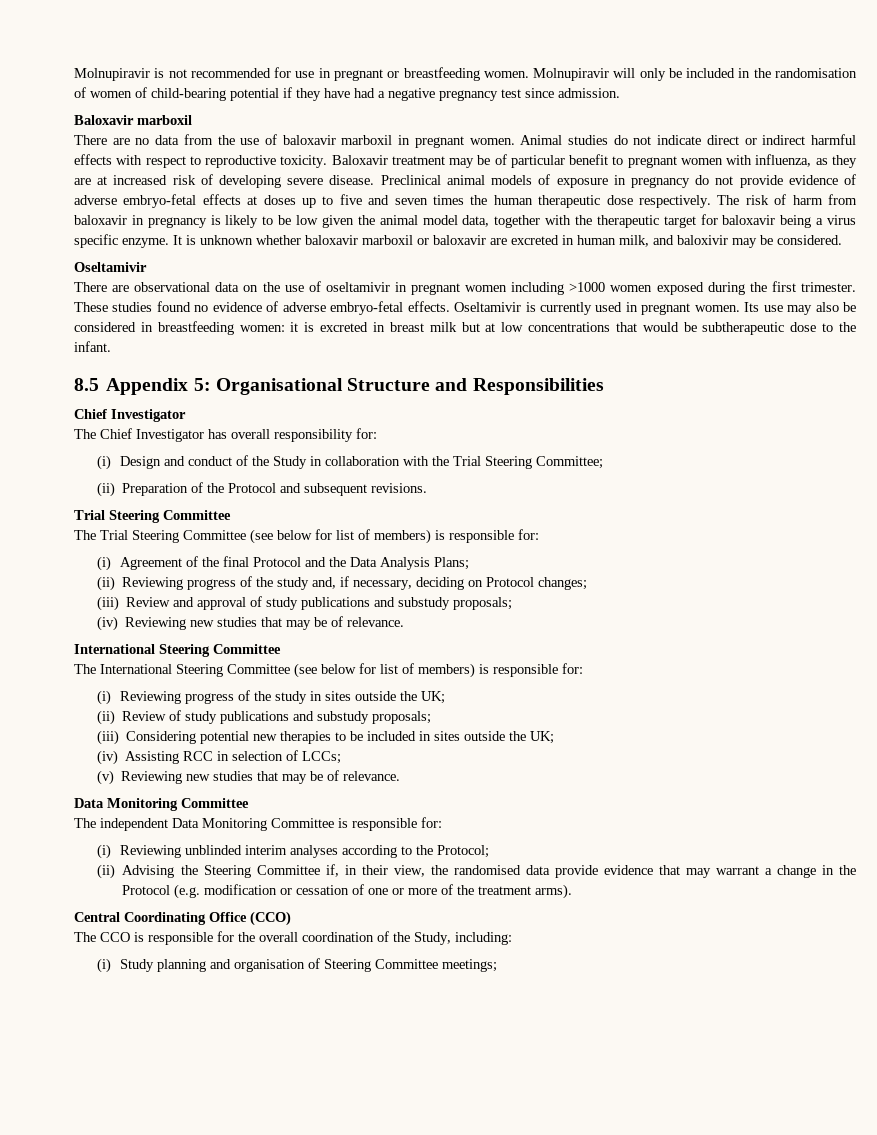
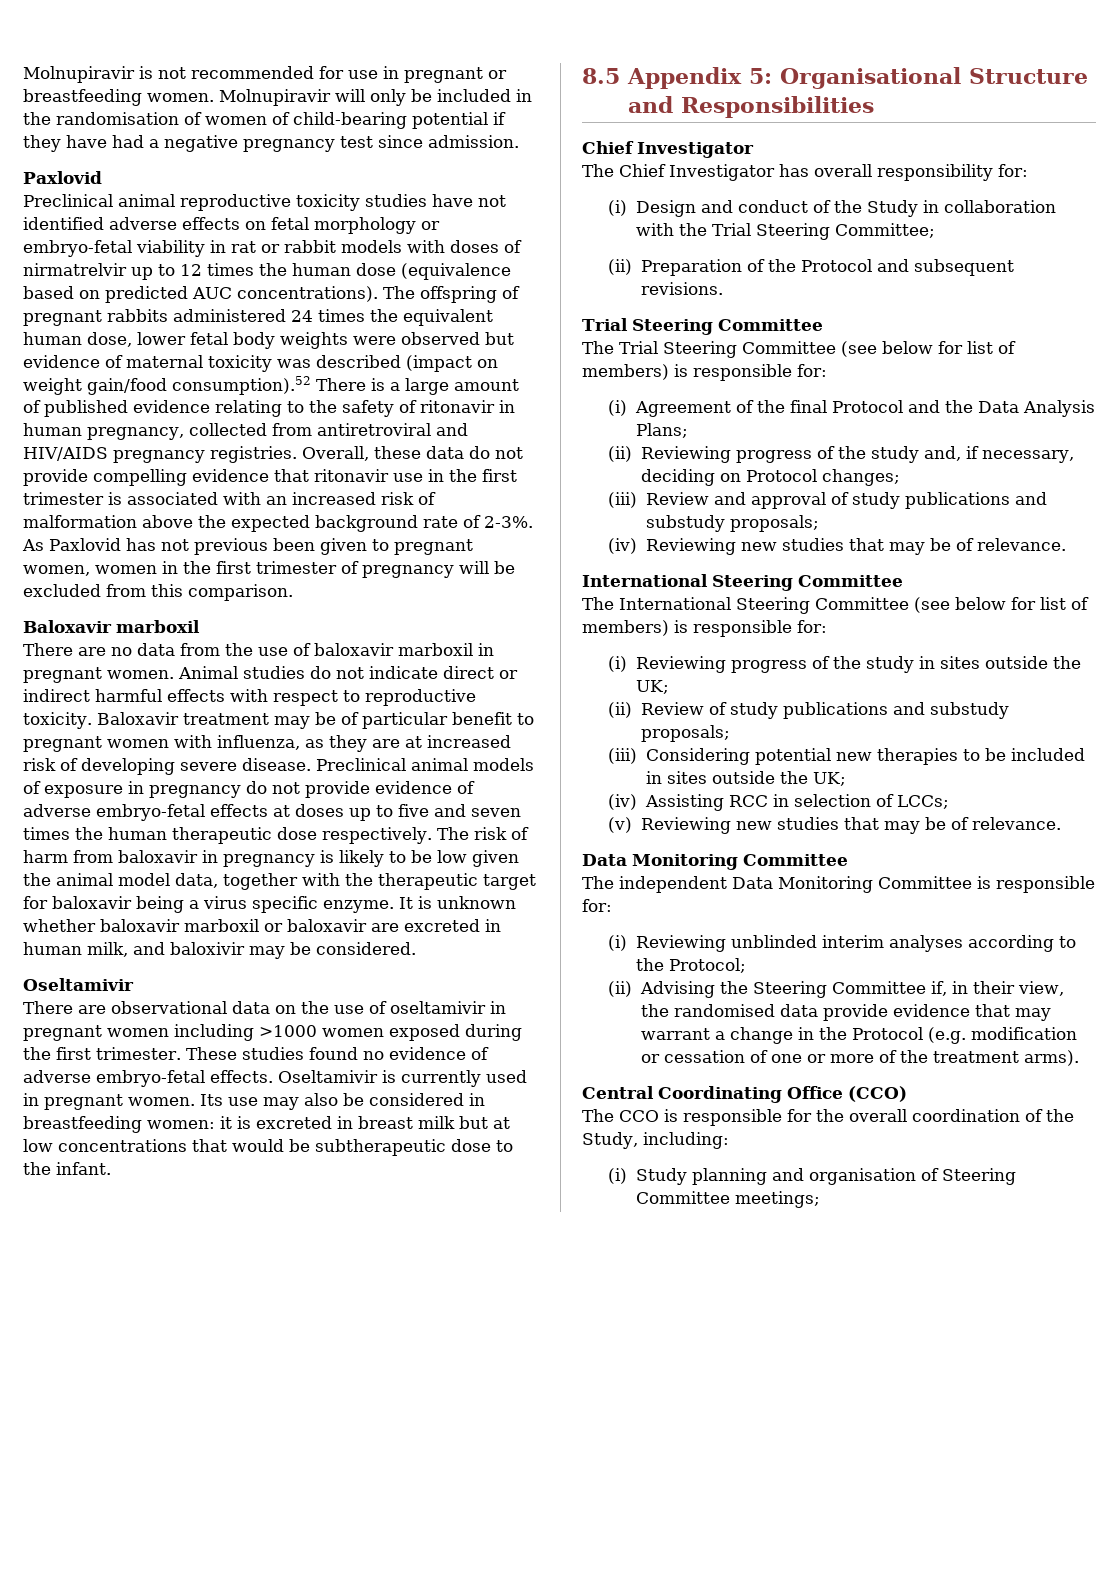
  Molnupiravir will only be included in the randomisation of women of child-bearing potential if they have had a negative pregnancy test since admission.
+ Paxlovid
+ Preclinical animal reproductive toxicity studies have not identified adverse effects on fetal morphology or embryo-fetal viability in rat or rabbit models with doses of nirmatrelvir up to 12 times the human dose (equivalence based on predicted AUC concentrations). The offspring of pregnant rabbits administered 24 times the equivalent human dose, lower fetal body weights were observed but evidence of maternal toxicity was described (impact on weight gain/food consumption).52 There is a large amount of published evidence relating to the safety of ritonavir in human pregnancy, collected from antiretroviral and HIV/AIDS pregnancy registries. Overall, these data do not provide compelling evidence that ritonavir use in the first trimester is associated with an increased risk of malformation above the expected background rate of 2-3%. As Paxlovid has not previous been given to pregnant women, women in the first trimester of pregnancy will be excluded from this comparison.

